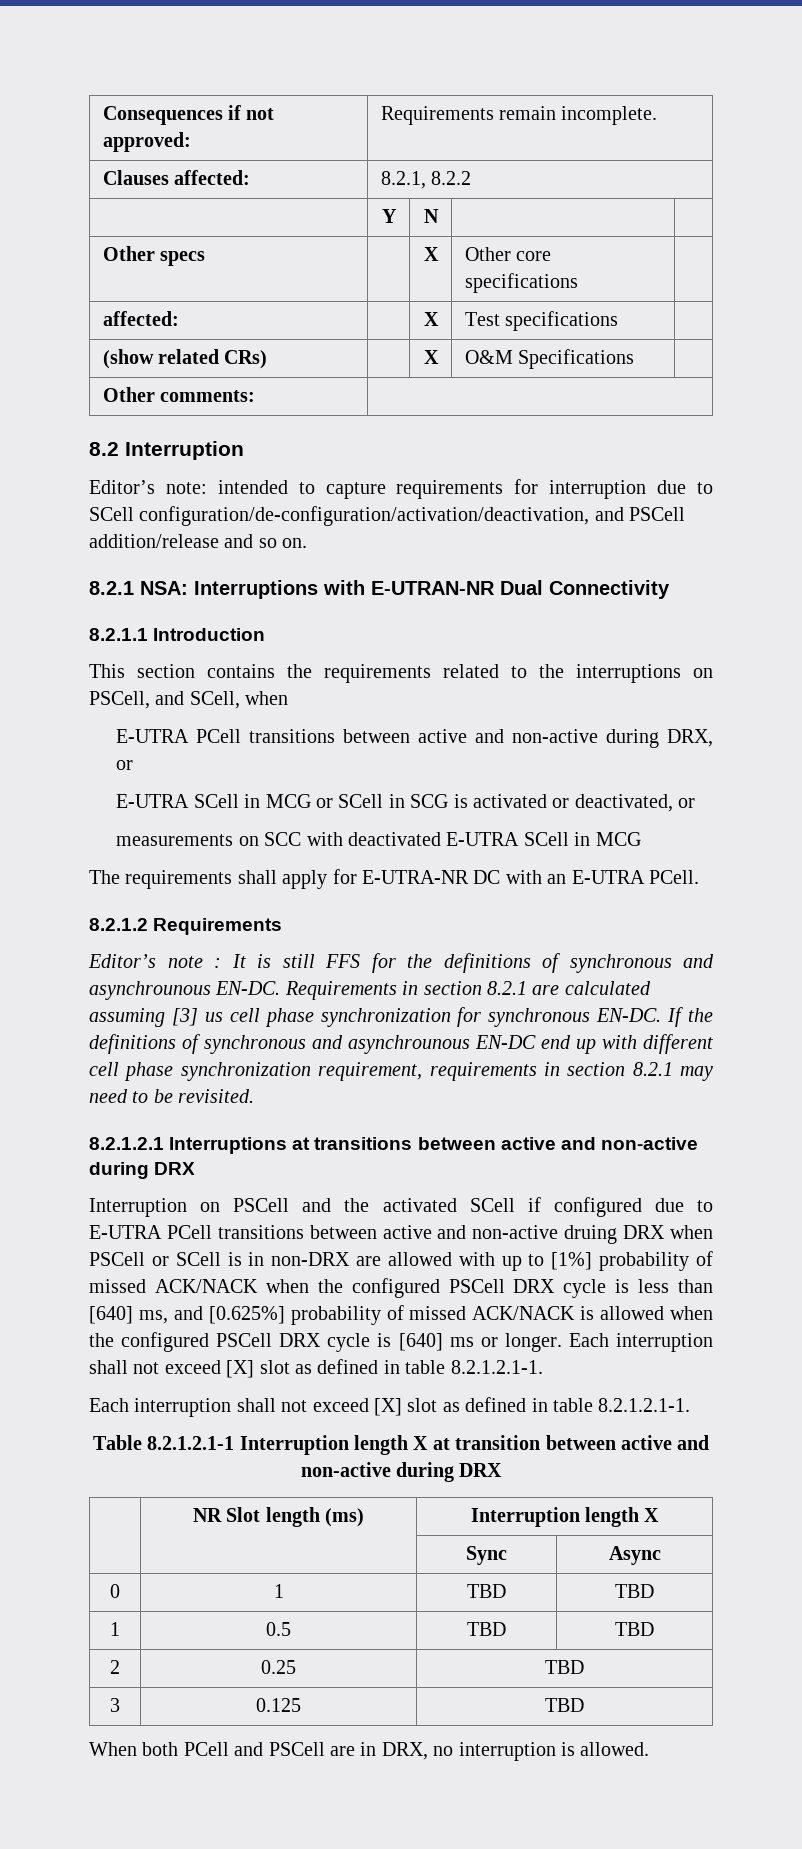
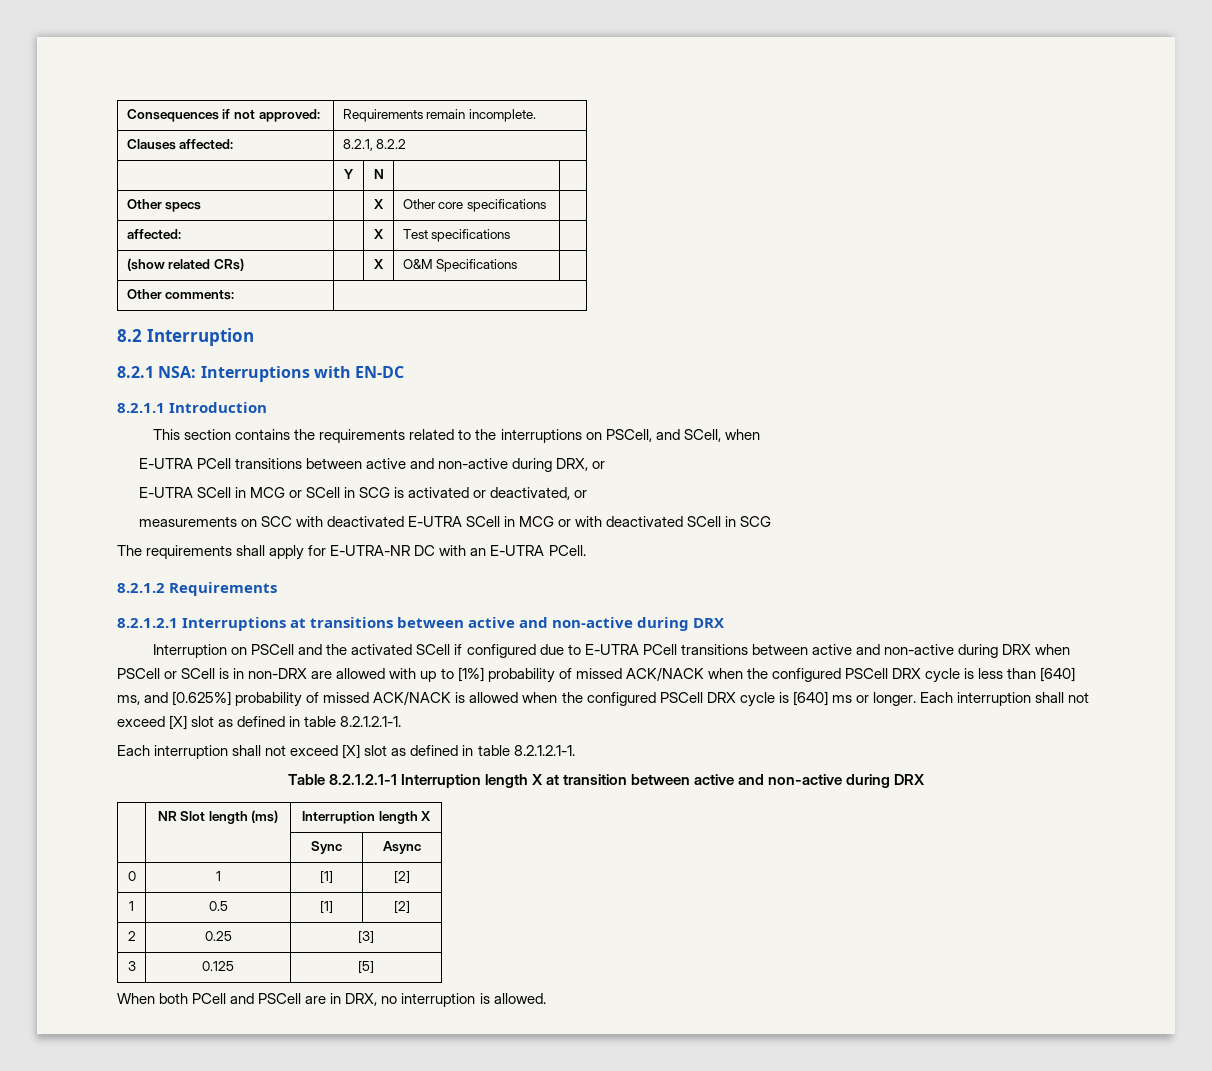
- Editor’s note: intended to capture requirements for interruption due to SCell configuration/de-configuration/activation/deactivation, and PSCell addition/release and so on.
- 8.2.1 NSA: Interruptions with E-UTRAN-NR Dual Connectivity
+ 8.2.1 NSA: Interruptions with EN-DC
- measurements on SCC with deactivated E-UTRA SCell in MCG
+ measurements on SCC with deactivated E-UTRA SCell in MCG or with deactivated SCell in SCG
- Editor’s note : It is still FFS for the definitions of synchronous and asynchrounous EN-DC. Requirements in section 8.2.1 are calculated assuming [3] us cell phase synchronization for synchronous EN-DC. If the definitions of synchronous and asynchrounous EN-DC end up with different cell phase synchronization requirement, requirements in section 8.2.1 may need to be revisited.
- Interruption on PSCell and the activated SCell if configured due to E-UTRA PCell transitions between active and non-active druing DRX when PSCell or SCell is in non-DRX are allowed with up to [1%] probability of missed ACK/NACK when the configured PSCell DRX cycle is less than [640] ms, and [0.625%] probability of missed ACK/NACK is allowed when the configured PSCell DRX cycle is [640] ms or longer.
+ Interruption on PSCell and the activated SCell if configured due to E-UTRA PCell transitions between active and non-active during DRX when PSCell or SCell is in non-DRX are allowed with up to [1%] probability of missed ACK/NACK when the configured PSCell DRX cycle is less than [640] ms, and [0.625%] probability of missed ACK/NACK is allowed when the configured PSCell DRX cycle is [640] ms or longer.
- 0 | 1 | TBD | TBD
+ 0 | 1 | [1] | [2]
- 1 | 0.5 | TBD | TBD
+ 1 | 0.5 | [1] | [2]
- 2 | 0.25 | TBD
+ 2 | 0.25 | [3]
- 3 | 0.125 | TBD
+ 3 | 0.125 | [5]

